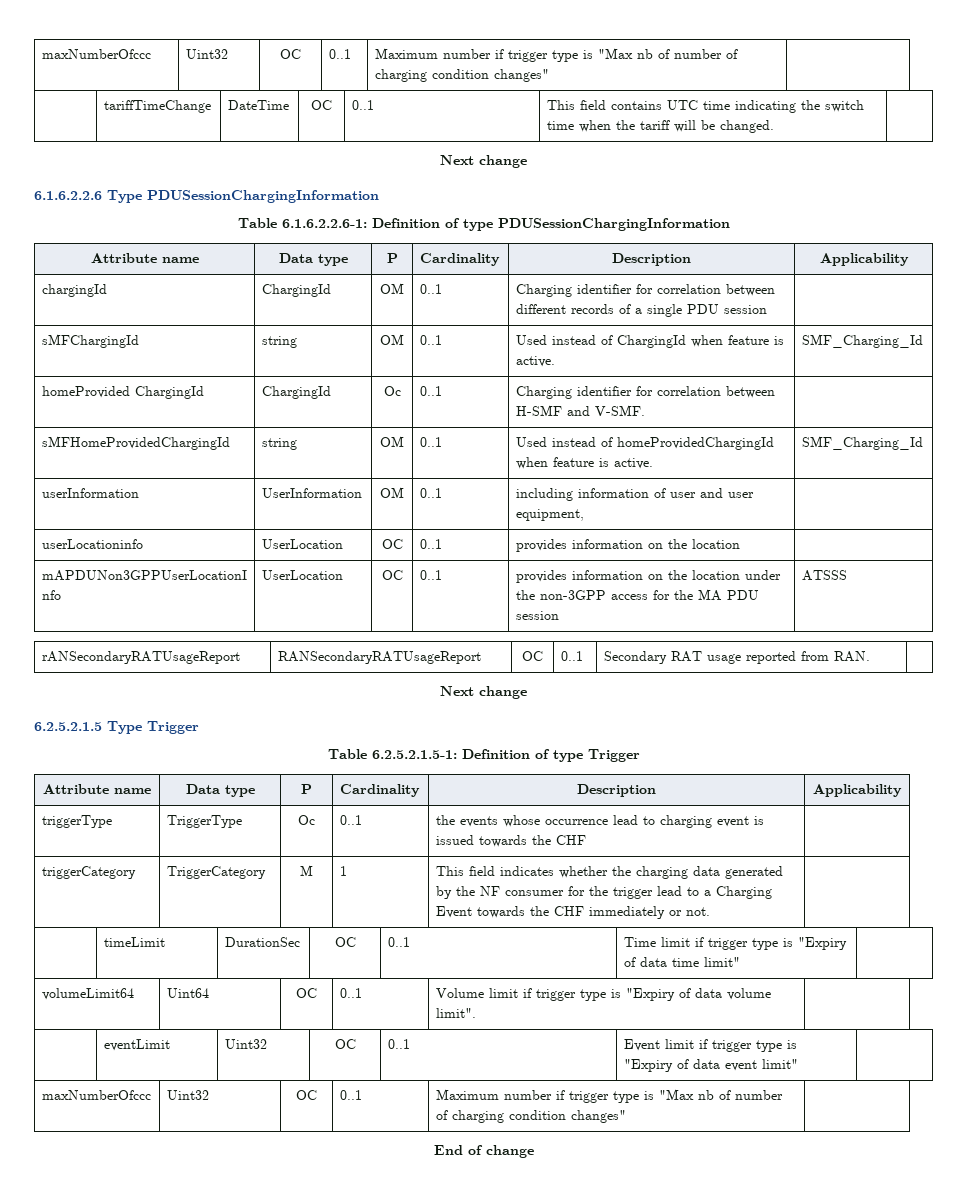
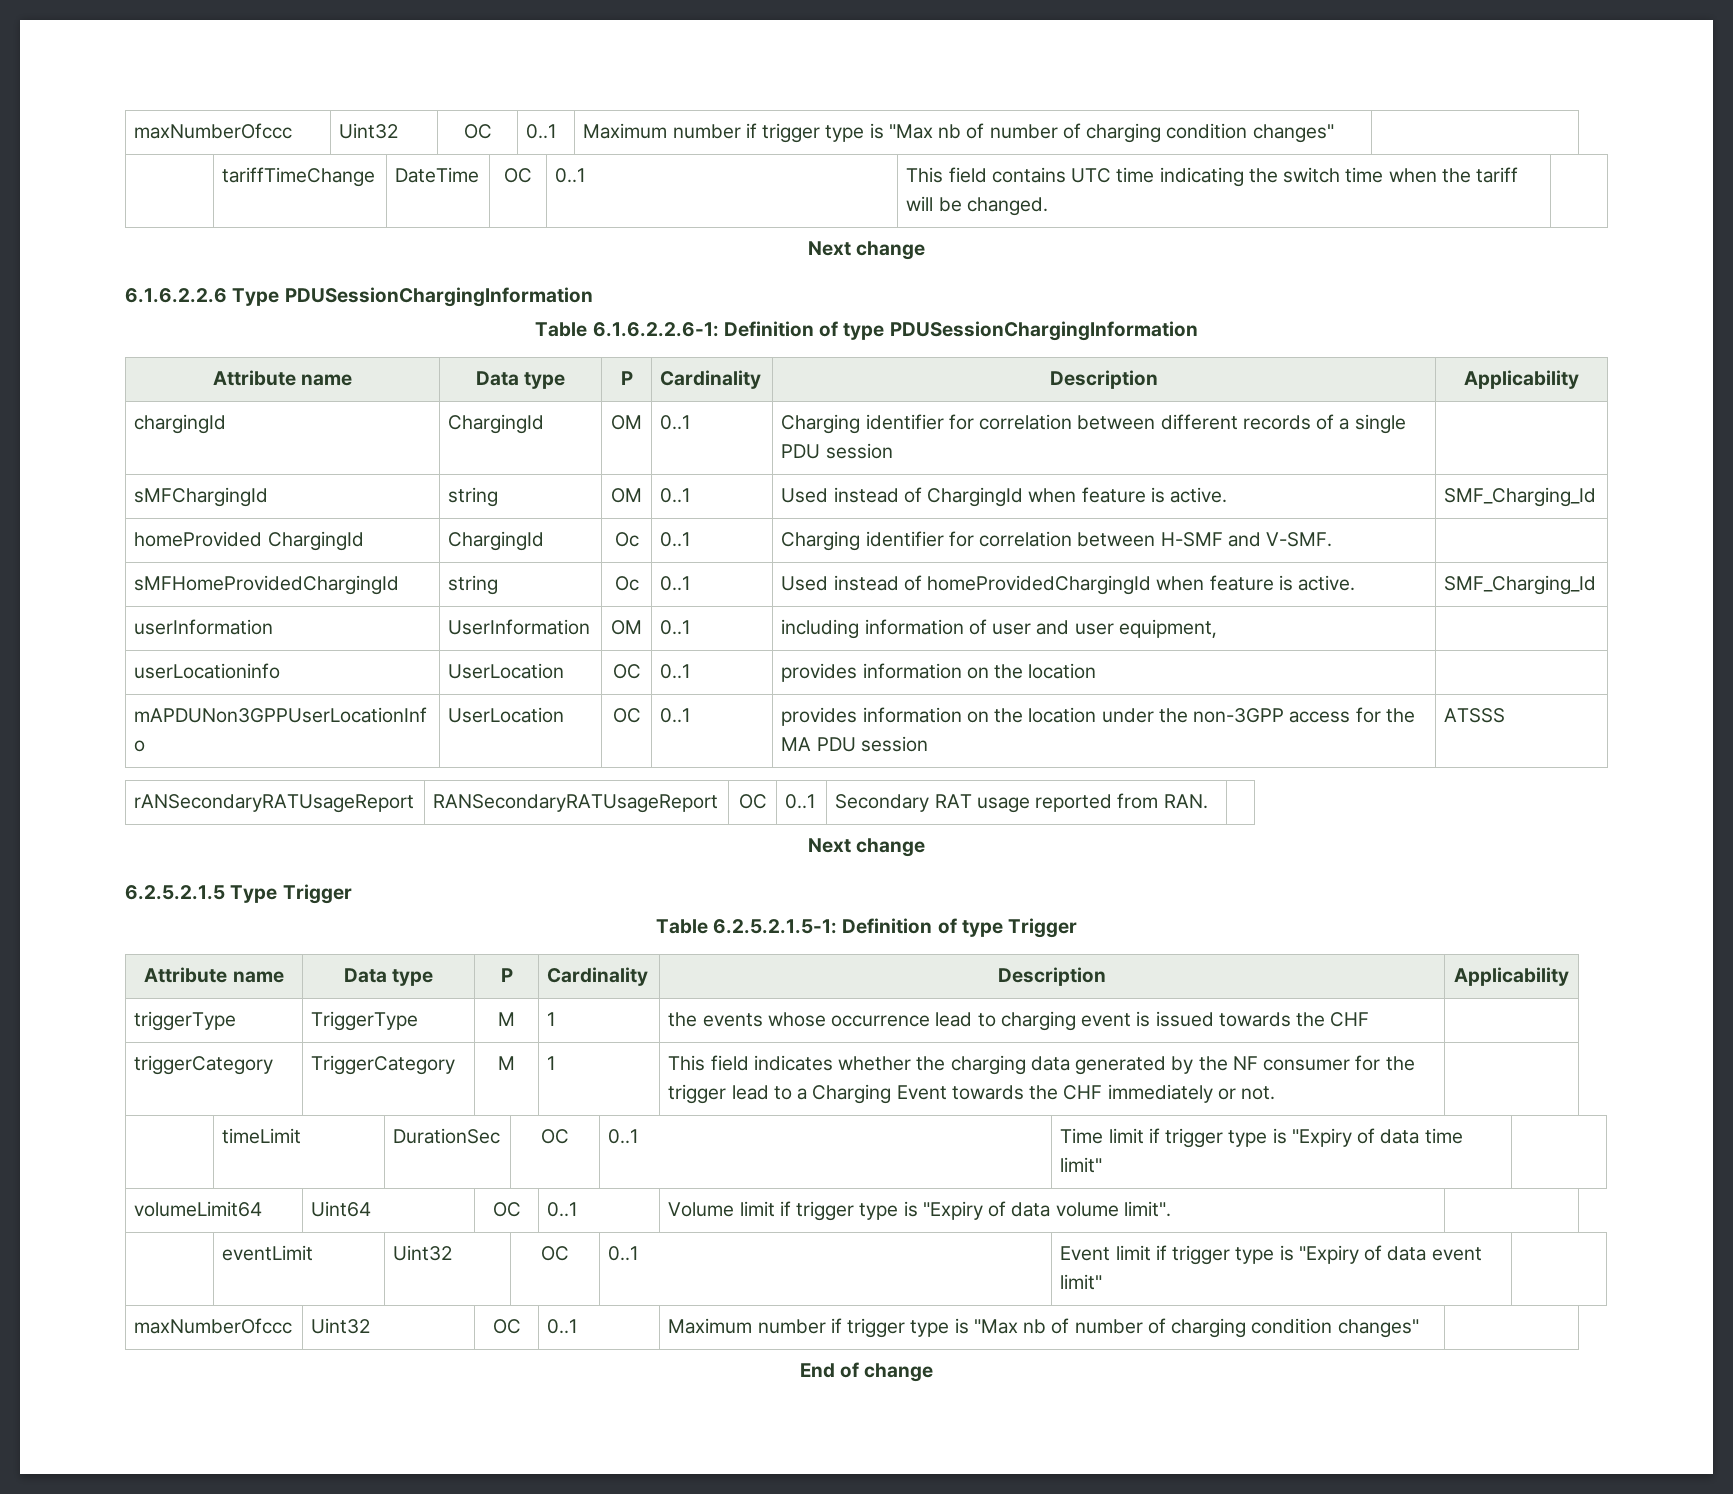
- sMFHomeProvidedChargingId | string | OM | 0..1 | Used instead of homeProvidedChargingId when feature is active. | SMF_Charging_Id
+ sMFHomeProvidedChargingId | string | Oc | 0..1 | Used instead of homeProvidedChargingId when feature is active. | SMF_Charging_Id
- triggerType | TriggerType | Oc | 0..1 | the events whose occurrence lead to charging event is issued towards the CHF |
+ triggerType | TriggerType | M | 1 | the events whose occurrence lead to charging event is issued towards the CHF |

